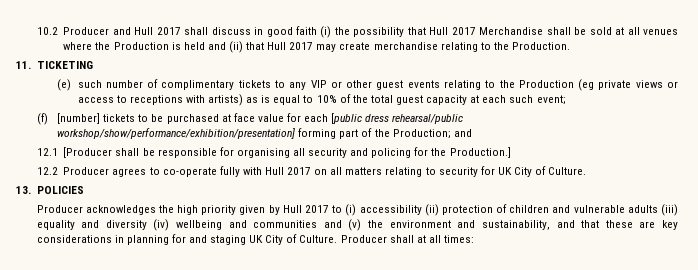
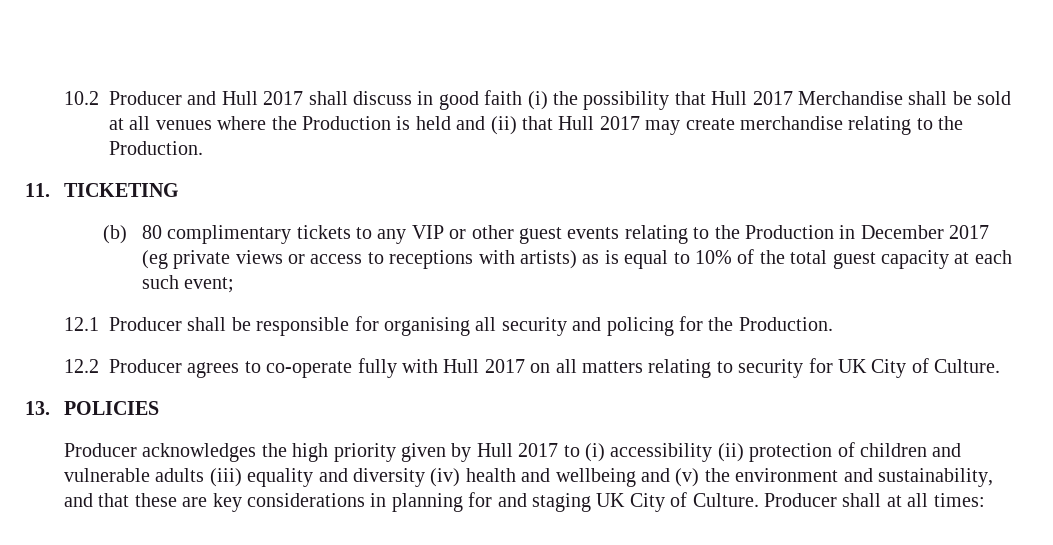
- (e) such number of complimentary tickets to any VIP or other guest events relating to the Production (eg private views or access to receptions with artists) as is equal to 10% of the total guest capacity at each such event;
+ (b) 80 complimentary tickets to any VIP or other guest events relating to the Production in December 2017 (eg private views or access to receptions with artists) as is equal to 10% of the total guest capacity at each such event;
- (f) [number] tickets to be purchased at face value for each [public dress rehearsal/public workshop/show/performance/exhibition/presentation] forming part of the Production; and
- 12.1 [Producer shall be responsible for organising all security and policing for the Production.]
+ 12.1 Producer shall be responsible for organising all security and policing for the Production.
- Producer acknowledges the high priority given by Hull 2017 to (i) accessibility (ii) protection of children and vulnerable adults (iii) equality and diversity (iv) wellbeing and communities and (v) the environment and sustainability, and that these are key considerations in planning for and staging UK City of Culture.
+ Producer acknowledges the high priority given by Hull 2017 to (i) accessibility (ii) protection of children and vulnerable adults (iii) equality and diversity (iv) health and wellbeing and (v) the environment and sustainability, and that these are key considerations in planning for and staging UK City of Culture.

